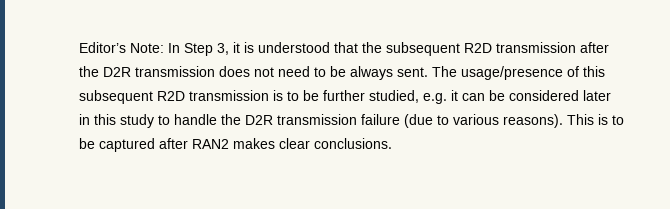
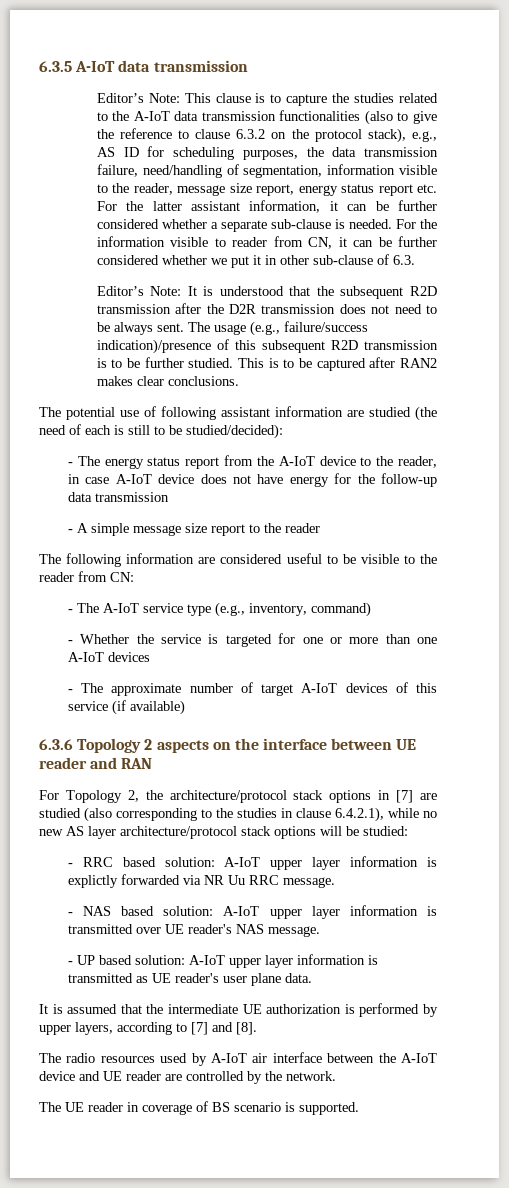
- Editor’s Note: In Step 3, it is understood that the subsequent R2D transmission after the D2R transmission does not need to be always sent.
+ 6.3.5 A-IoT data transmission
+ Editor’s Note: This clause is to capture the studies related to the A-IoT data transmission functionalities (also to give the reference to clause 6.3.2 on the protocol stack), e.g., AS ID for scheduling purposes, the data transmission failure, need/handling of segmentation, information visible to the reader, message size report, energy status report etc. For the latter assistant information, it can be further considered whether a separate sub-clause is needed. For the information visible to reader from CN, it can be further considered whether we put it in other sub-clause of 6.3.
+ Editor’s Note: It is understood that the subsequent R2D transmission after the D2R transmission does not need to be always sent.
- The usage/presence of this subsequent R2D transmission is to be further studied, e.g. it can be considered later in this study to handle the D2R transmission failure (due to various reasons).
+ The usage (e.g., failure/success indication)/presence of this subsequent R2D transmission is to be further studied.
+ The potential use of following assistant information are studied (the need of each is still to be studied/decided):
+ - The energy status report from the A-IoT device to the reader, in case A-IoT device does not have energy for the follow-up data transmission
+ - A simple message size report to the reader
+ The following information are considered useful to be visible to the reader from CN:
+ - The A-IoT service type (e.g., inventory, command)
+ - Whether the service is targeted for one or more than one A-IoT devices
+ - The approximate number of target A-IoT devices of this service (if available)
+ 6.3.6 Topology 2 aspects on the interface between UE reader and RAN
+ For Topology 2, the architecture/protocol stack options in [7] are studied (also corresponding to the studies in clause 6.4.2.1), while no new AS layer architecture/protocol stack options will be studied:
+ - RRC based solution: A-IoT upper layer information is explictly forwarded via NR Uu RRC message.
+ - NAS based solution: A-IoT upper layer information is transmitted over UE reader's NAS message.
+ - UP based solution: A-IoT upper layer information is transmitted as UE reader's user plane data.
+ It is assumed that the intermediate UE authorization is performed by upper layers, according to [7] and [8].
+ The radio resources used by A-IoT air interface between the A-IoT device and UE reader are controlled by the network.
+ The UE reader in coverage of BS scenario is supported.

